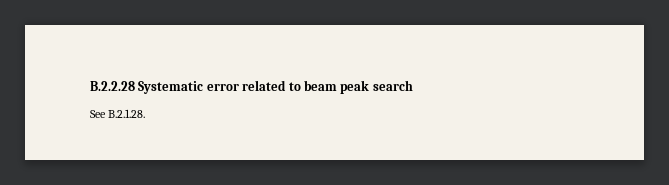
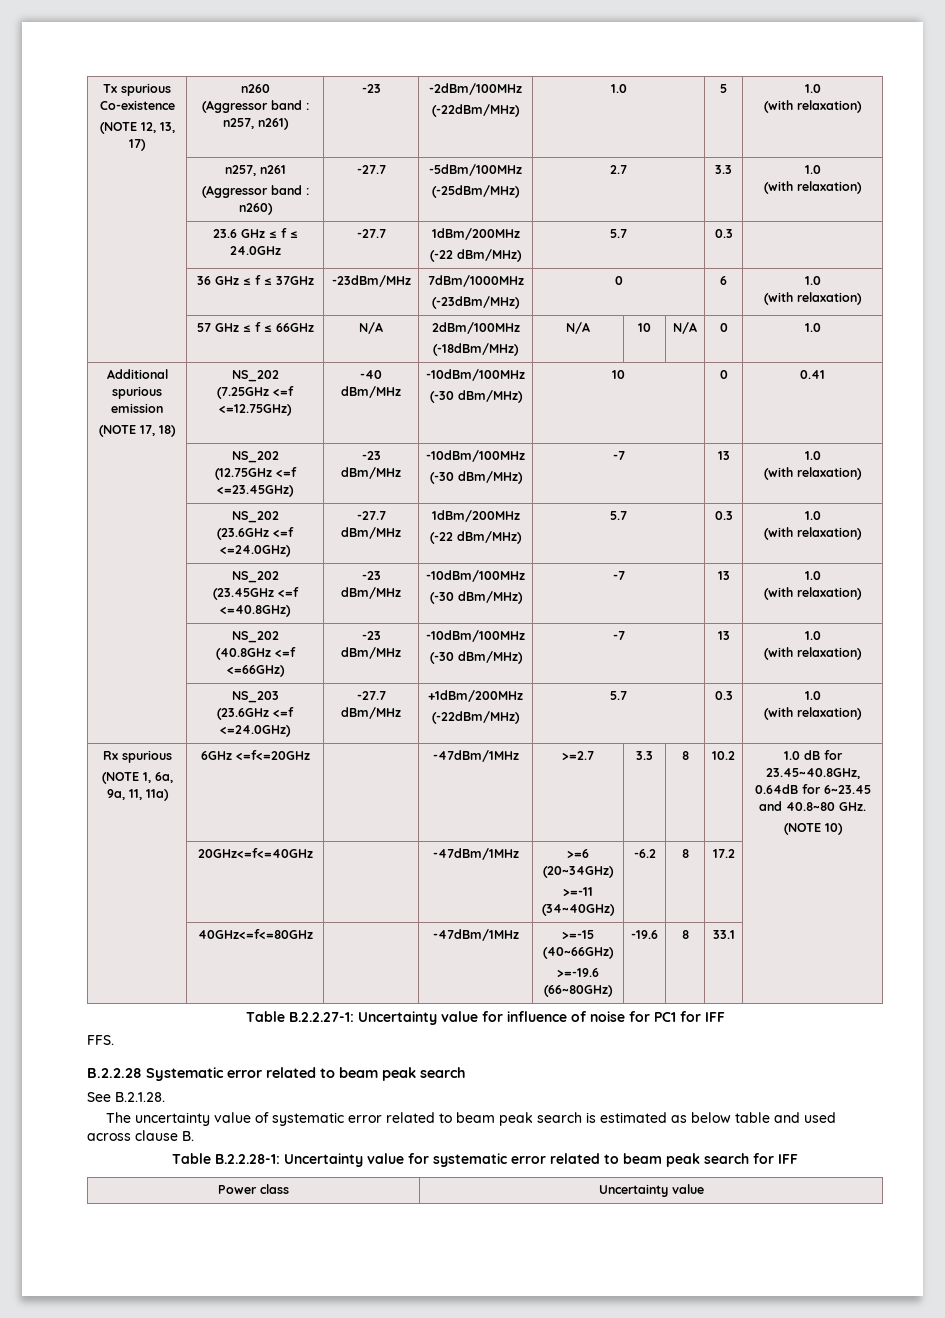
+ Tx spurious Co-existence
+ (NOTE 12, 13, 17) | n260
+ (Aggressor band : n257, n261) | -23 | -2dBm/100MHz
+ (-22dBm/MHz) | 1.0 | 5 | 1.0
+ (with relaxation)
+ | n257, n261
+ (Aggressor band : n260) | -27.7 | -5dBm/100MHz
+ (-25dBm/MHz) | 2.7 | 3.3 | 1.0
+ (with relaxation)
+ | 23.6 GHz ≤ f ≤ 24.0GHz | -27.7 | 1dBm/200MHz
+ (-22 dBm/MHz) | 5.7 | 0.3 |
+ | 36 GHz ≤ f ≤ 37GHz | -23dBm/MHz | 7dBm/1000MHz
+ (-23dBm/MHz) | 0 | 6 | 1.0
+ (with relaxation)
+ | 57 GHz ≤ f ≤ 66GHz | N/A | 2dBm/100MHz
+ (-18dBm/MHz) | N/A | 10 | N/A | 0 | 1.0
+ Additional spurious emission
+ (NOTE 17, 18) | NS_202
+ (7.25GHz <=f <=12.75GHz) | -40 dBm/MHz | -10dBm/100MHz
+ (-30 dBm/MHz) | 10 | 0 | 0.41
+ | NS_202
+ (12.75GHz <=f <=23.45GHz) | -23 dBm/MHz | -10dBm/100MHz
+ (-30 dBm/MHz) | -7 | 13 | 1.0
+ (with relaxation)
+ | NS_202
+ (23.6GHz <=f <=24.0GHz) | -27.7 dBm/MHz | 1dBm/200MHz
+ (-22 dBm/MHz) | 5.7 | 0.3 | 1.0
+ (with relaxation)
+ | NS_202
+ (23.45GHz <=f <=40.8GHz) | -23 dBm/MHz | -10dBm/100MHz
+ (-30 dBm/MHz) | -7 | 13 | 1.0
+ (with relaxation)
+ | NS_202
+ (40.8GHz <=f <=66GHz) | -23 dBm/MHz | -10dBm/100MHz
+ (-30 dBm/MHz) | -7 | 13 | 1.0
+ (with relaxation)
+ | NS_203
+ (23.6GHz <=f <=24.0GHz) | -27.7 dBm/MHz | +1dBm/200MHz
+ (-22dBm/MHz) | 5.7 | 0.3 | 1.0
+ (with relaxation)
+ Rx spurious
+ (NOTE 1, 6a, 9a, 11, 11a) | 6GHz <=f<=20GHz | | -47dBm/1MHz | >=2.7 | 3.3 | 8 | 10.2 | 1.0 dB for 23.45~40.8GHz, 0.64dB for 6~23.45 and 40.8~80 GHz.
+ (NOTE 10)
+ | 20GHz<=f<=40GHz | | -47dBm/1MHz | >=6 (20~34GHz)
+ >=-11 (34~40GHz) | -6.2 | 8 | 17.2 |
+ | 40GHz<=f<=80GHz | | -47dBm/1MHz | >=-15 (40~66GHz)
+ >=-19.6 (66~80GHz) | -19.6 | 8 | 33.1 |
+ Table B.2.2.27-1: Uncertainty value for influence of noise for PC1 for IFF
+ FFS.
+ The uncertainty value of systematic error related to beam peak search is estimated as below table and used across clause B.
+ Table B.2.2.28-1: Uncertainty value for systematic error related to beam peak search for IFF
+ Power class | Uncertainty value

